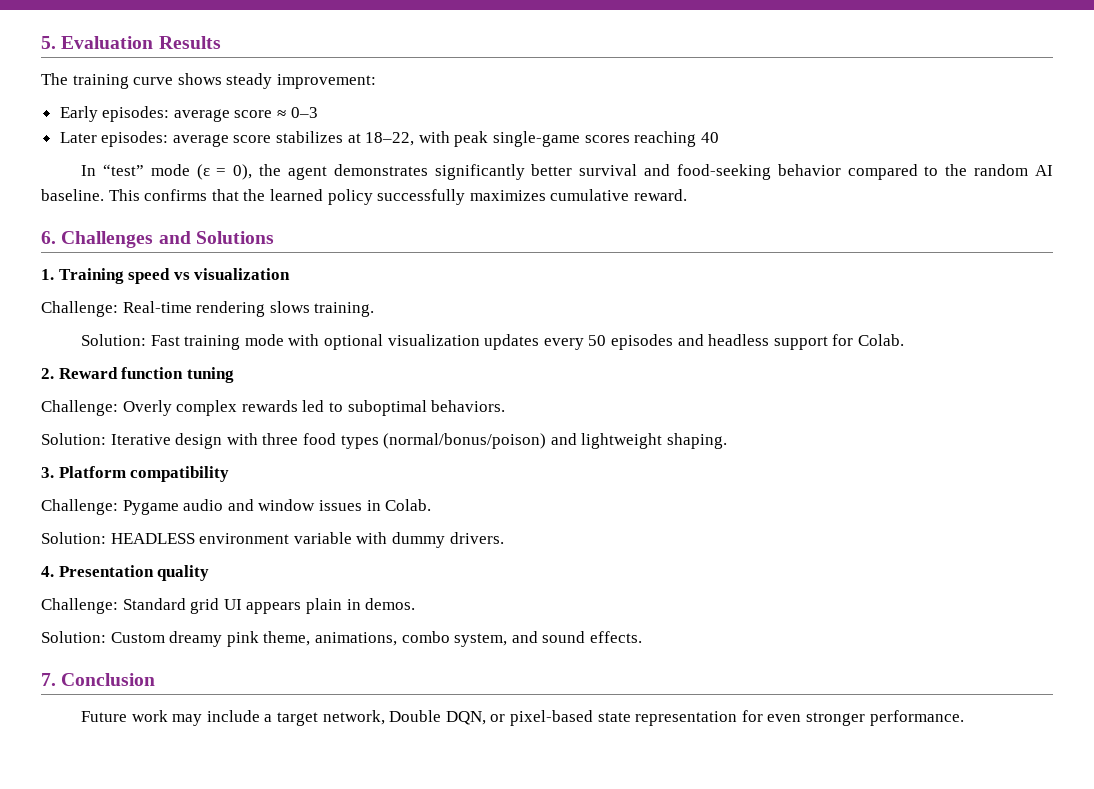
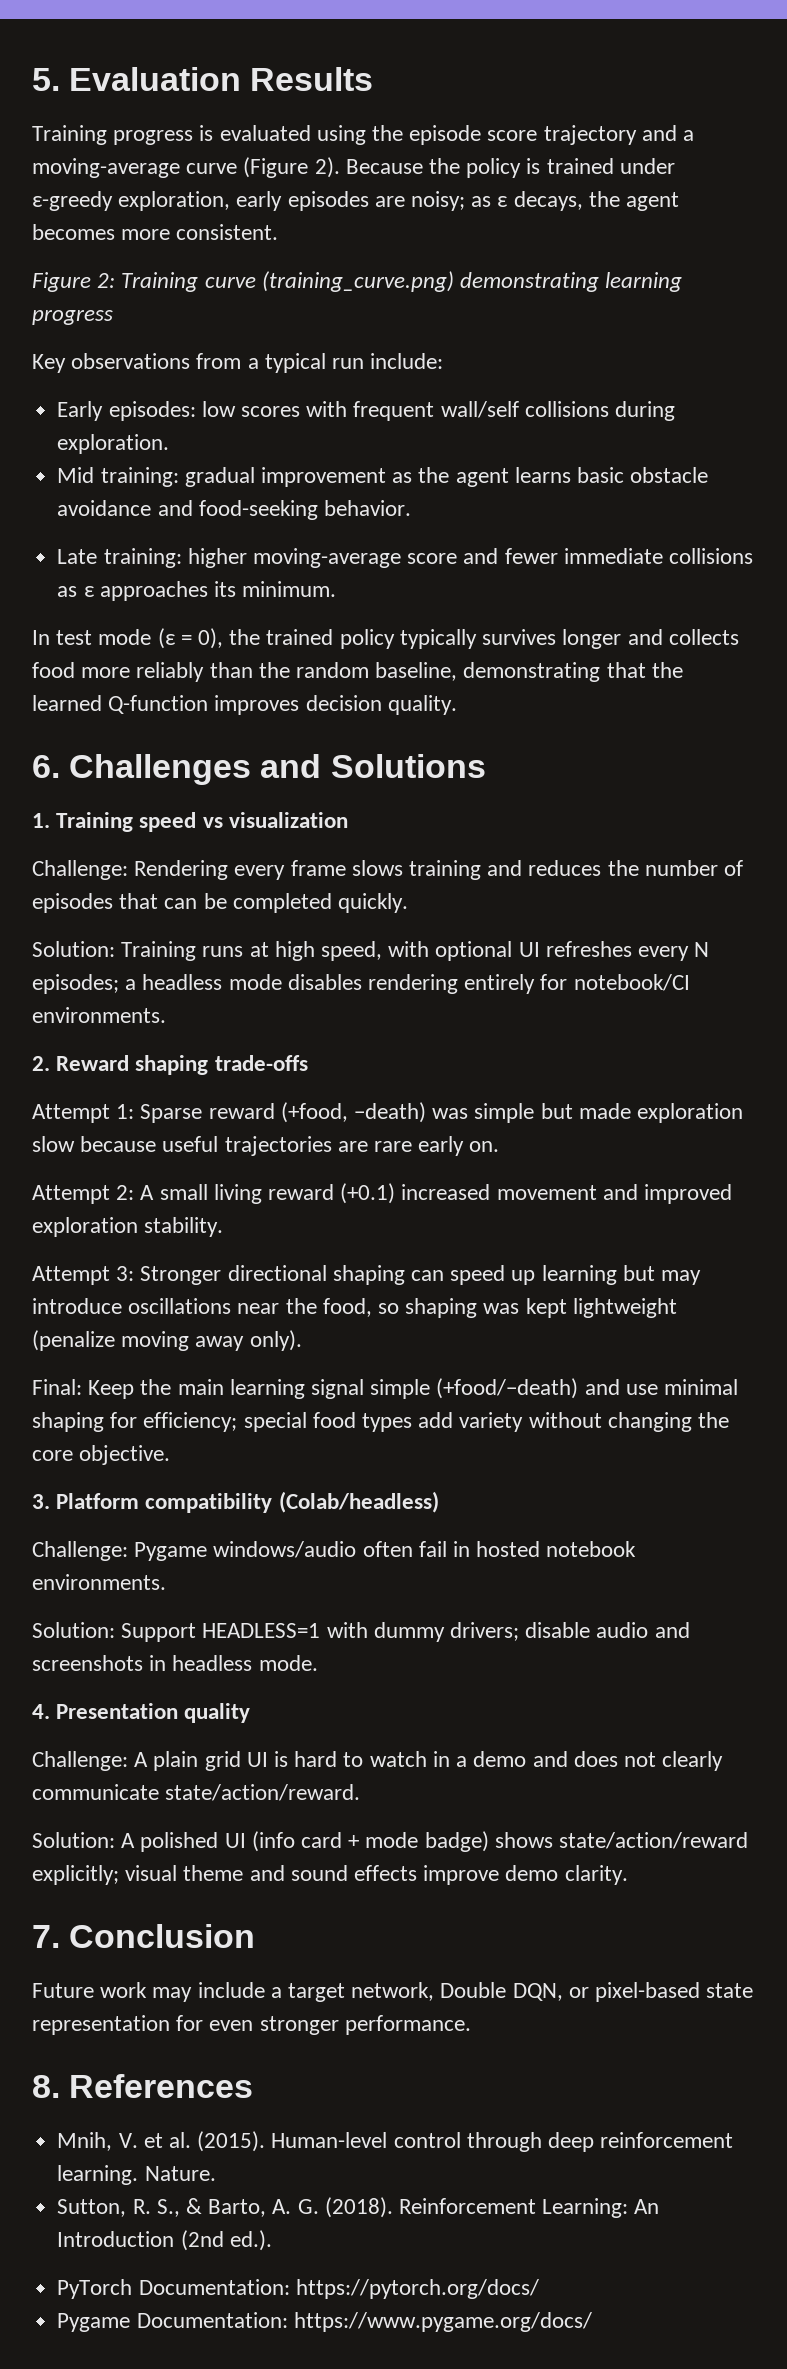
- The training curve shows steady improvement:
- Early episodes: average score ≈ 0–3
- Later episodes: average score stabilizes at 18–22, with peak single-game scores reaching 40
+ Training progress is evaluated using the episode score trajectory and a moving-average curve (Figure 2). Because the policy is trained under ε-greedy exploration, early episodes are noisy; as ε decays, the agent becomes more consistent.
+ Figure 2: Training curve (training_curve.png) demonstrating learning progress
+ Key observations from a typical run include:
+ Early episodes: low scores with frequent wall/self collisions during exploration.
+ Mid training: gradual improvement as the agent learns basic obstacle avoidance and food-seeking behavior.
+ Late training: higher moving-average score and fewer immediate collisions as ε approaches its minimum.
- In “test” mode (ε = 0), the agent demonstrates significantly better survival and food-seeking behavior compared to the random AI baseline. This confirms that the learned policy successfully maximizes cumulative reward.
+ In test mode (ε = 0), the trained policy typically survives longer and collects food more reliably than the random baseline, demonstrating that the learned Q-function improves decision quality.
- Challenge: Real-time rendering slows training.
- Solution: Fast training mode with optional visualization updates every 50 episodes and headless support for Colab.
- 2. Reward function tuning
- Challenge: Overly complex rewards led to suboptimal behaviors.
- Solution: Iterative design with three food types (normal/bonus/poison) and lightweight shaping.
+ Challenge: Rendering every frame slows training and reduces the number of episodes that can be completed quickly.
+ Solution: Training runs at high speed, with optional UI refreshes every N episodes; a headless mode disables rendering entirely for notebook/CI environments.
+ 2. Reward shaping trade-offs
+ Attempt 1: Sparse reward (+food, −death) was simple but made exploration slow because useful trajectories are rare early on.
+ Attempt 2: A small living reward (+0.1) increased movement and improved exploration stability.
+ Attempt 3: Stronger directional shaping can speed up learning but may introduce oscillations near the food, so shaping was kept lightweight (penalize moving away only).
+ Final: Keep the main learning signal simple (+food/−death) and use minimal shaping for efficiency; special food types add variety without changing the core objective.
- 3. Platform compatibility
+ 3. Platform compatibility (Colab/headless)
- Challenge: Pygame audio and window issues in Colab.
- Solution: HEADLESS environment variable with dummy drivers.
+ Challenge: Pygame windows/audio often fail in hosted notebook environments.
+ Solution: Support HEADLESS=1 with dummy drivers; disable audio and screenshots in headless mode.
  4. Presentation quality
- Challenge: Standard grid UI appears plain in demos.
- Solution: Custom dreamy pink theme, animations, combo system, and sound effects.
+ Challenge: A plain grid UI is hard to watch in a demo and does not clearly communicate state/action/reward.
+ Solution: A polished UI (info card + mode badge) shows state/action/reward explicitly; visual theme and sound effects improve demo clarity.
+ 8. References
+ Mnih, V. et al. (2015). Human-level control through deep reinforcement learning. Nature.
+ Sutton, R. S., & Barto, A. G. (2018). Reinforcement Learning: An Introduction (2nd ed.).
+ PyTorch Documentation: https://pytorch.org/docs/
+ Pygame Documentation: https://www.pygame.org/docs/

